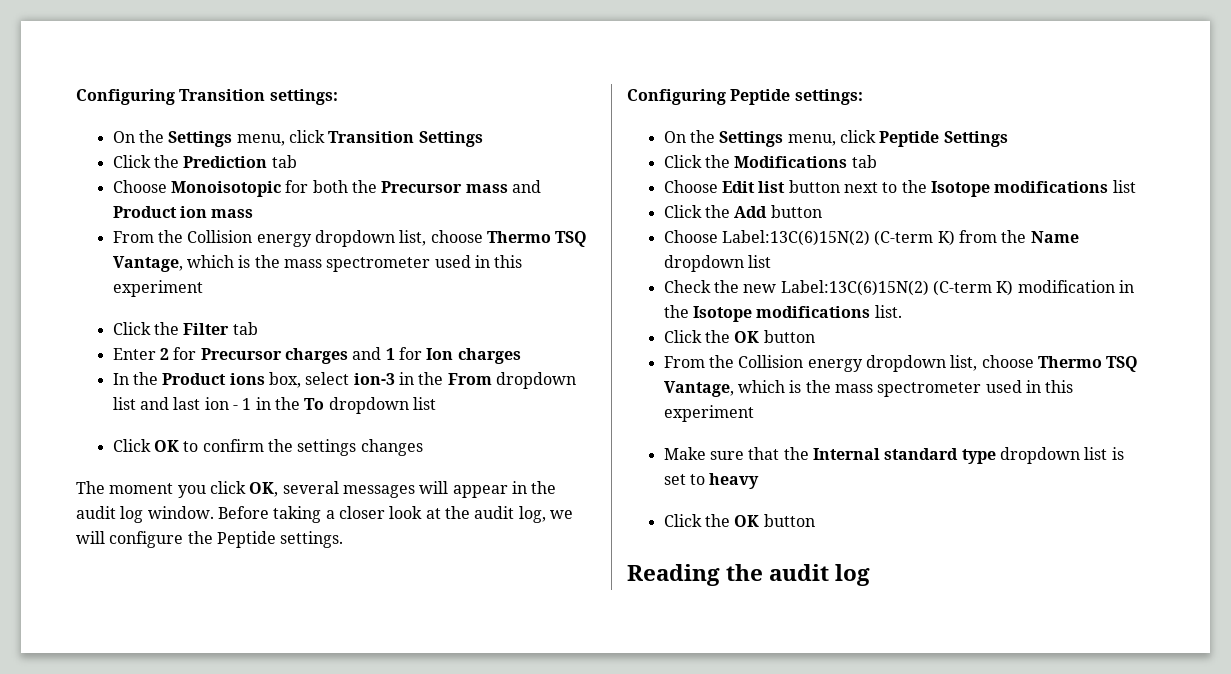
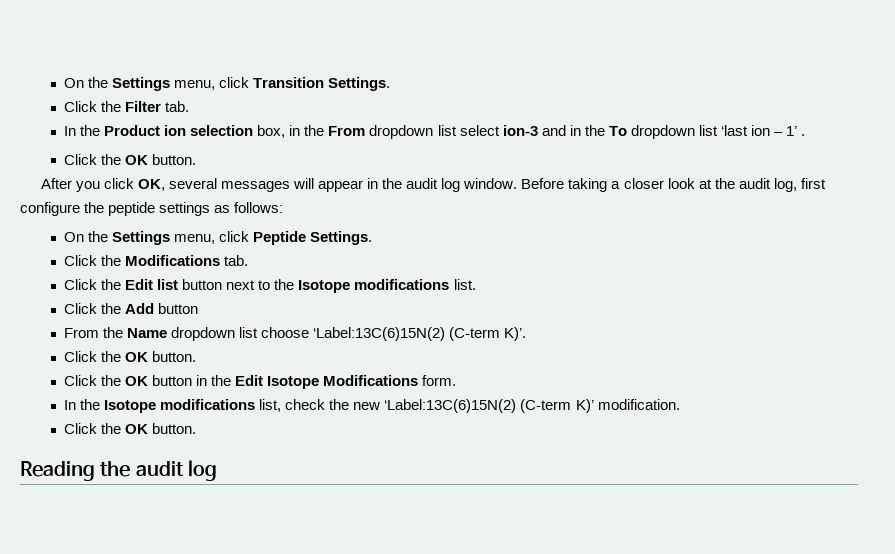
- Configuring Transition settings:
- On the Settings menu, click Transition Settings
- Click the Prediction tab
- Choose Monoisotopic for both the Precursor mass and Product ion mass
- From the Collision energy dropdown list, choose Thermo TSQ Vantage, which is the mass spectrometer used in this experiment
- Click the Filter tab
- Enter 2 for Precursor charges and 1 for Ion charges
+ On the Settings menu, click Transition Settings.
+ Click the Filter tab.
- In the Product ions box, select ion-3 in the From dropdown list and last ion - 1 in the To dropdown list
- Click OK to confirm the settings changes
- The moment you click OK, several messages will appear in the audit log window.
+ In the Product ion selection box, in the From dropdown list select ion-3 and in the To dropdown list ‘last ion – 1’ .
+ Click the OK button.
+ After you click OK, several messages will appear in the audit log window.
- Before taking a closer look at the audit log, we will configure the Peptide settings.
- Configuring Peptide settings:
+ Before taking a closer look at the audit log, first configure the peptide settings as follows:
- On the Settings menu, click Peptide Settings
+ On the Settings menu, click Peptide Settings.
- Click the Modifications tab
- Choose Edit list button next to the Isotope modifications list
+ Click the Modifications tab.
+ Click the Edit list button next to the Isotope modifications list.
- Choose Label:13C(6)15N(2) (C-term K) from the Name dropdown list
- Check the new Label:13C(6)15N(2) (C-term K) modification in the Isotope modifications list.
- Click the OK button
- From the Collision energy dropdown list, choose Thermo TSQ Vantage, which is the mass spectrometer used in this experiment
- Make sure that the Internal standard type dropdown list is set to heavy
- Click the OK button
+ From the Name dropdown list choose ‘Label:13C(6)15N(2) (C-term K)’.
+ Click the OK button.
+ Click the OK button in the Edit Isotope Modifications form.
+ In the Isotope modifications list, check the new ‘Label:13C(6)15N(2) (C-term K)’ modification.
+ Click the OK button.

